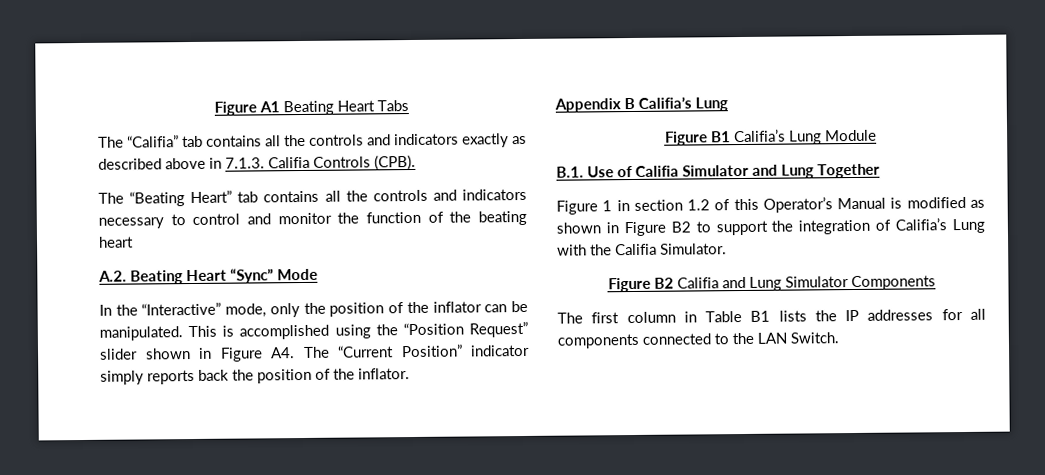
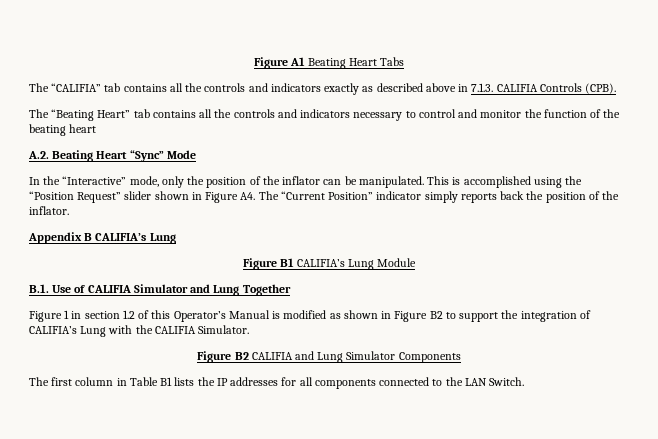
- The “Califia” tab contains all the controls and indicators exactly as described above in 7.1.3. Califia Controls (CPB).
+ The “CALIFIA” tab contains all the controls and indicators exactly as described above in 7.1.3. CALIFIA Controls (CPB).
- Appendix B Califia’s Lung
+ Appendix B CALIFIA’s Lung
- Figure B1 Califia’s Lung Module
+ Figure B1 CALIFIA’s Lung Module
- B.1. Use of Califia Simulator and Lung Together
+ B.1. Use of CALIFIA Simulator and Lung Together
- Figure 1 in section 1.2 of this Operator’s Manual is modified as shown in Figure B2 to support the integration of Califia’s Lung with the Califia Simulator.
+ Figure 1 in section 1.2 of this Operator’s Manual is modified as shown in Figure B2 to support the integration of CALIFIA’s Lung with the CALIFIA Simulator.
- Figure B2 Califia and Lung Simulator Components
+ Figure B2 CALIFIA and Lung Simulator Components

